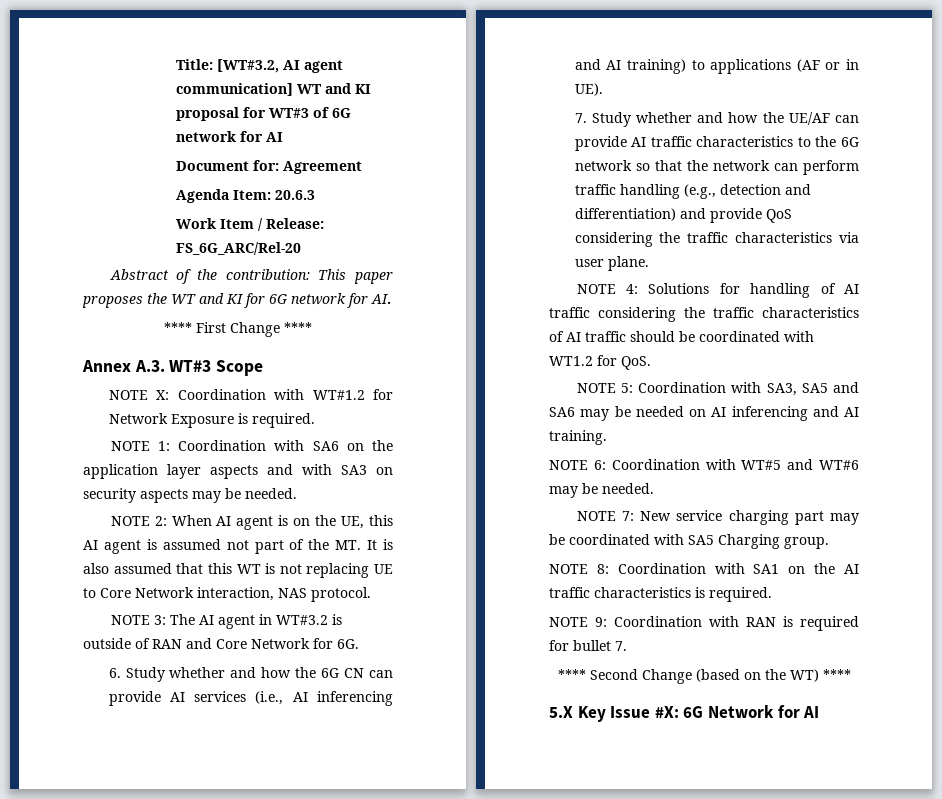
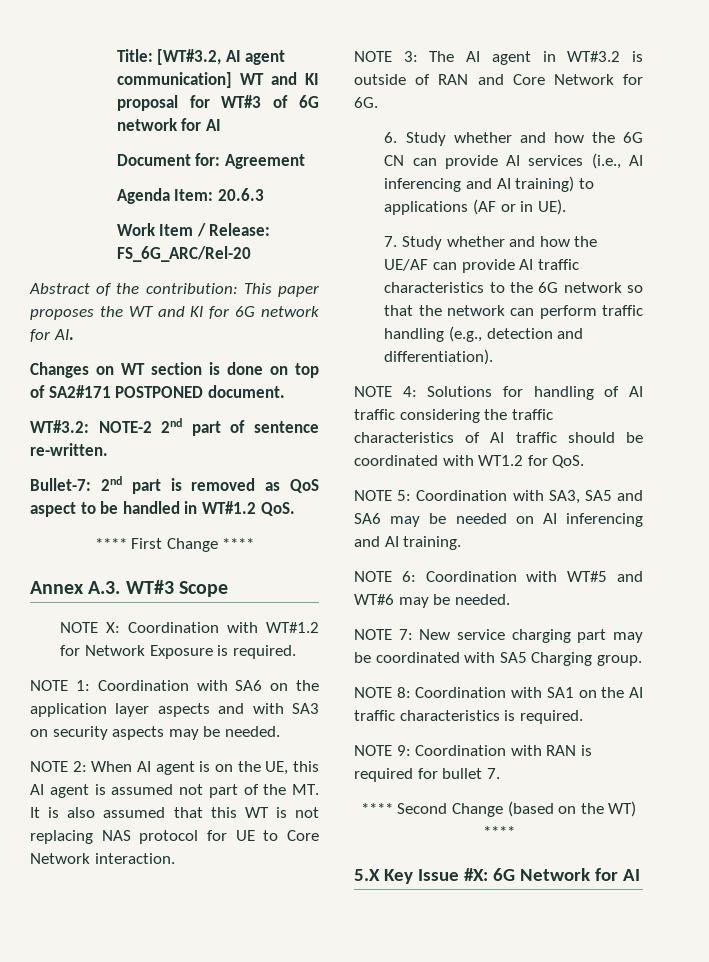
+ Changes on WT section is done on top of SA2#171 POSTPONED document.
+ WT#3.2: NOTE-2 2nd part of sentence re-written.
+ Bullet-7: 2nd part is removed as QoS aspect to be handled in WT#1.2 QoS.
- NOTE 2: When AI agent is on the UE, this AI agent is assumed not part of the MT. It is also assumed that this WT is not replacing UE to Core Network interaction, NAS protocol.
+ NOTE 2: When AI agent is on the UE, this AI agent is assumed not part of the MT. It is also assumed that this WT is not replacing NAS protocol for UE to Core Network interaction.
- 7. Study whether and how the UE/AF can provide AI traffic characteristics to the 6G network so that the network can perform traffic handling (e.g., detection and differentiation) and provide QoS considering the traffic characteristics via user plane.
+ 7. Study whether and how the UE/AF can provide AI traffic characteristics to the 6G network so that the network can perform traffic handling (e.g., detection and differentiation).

